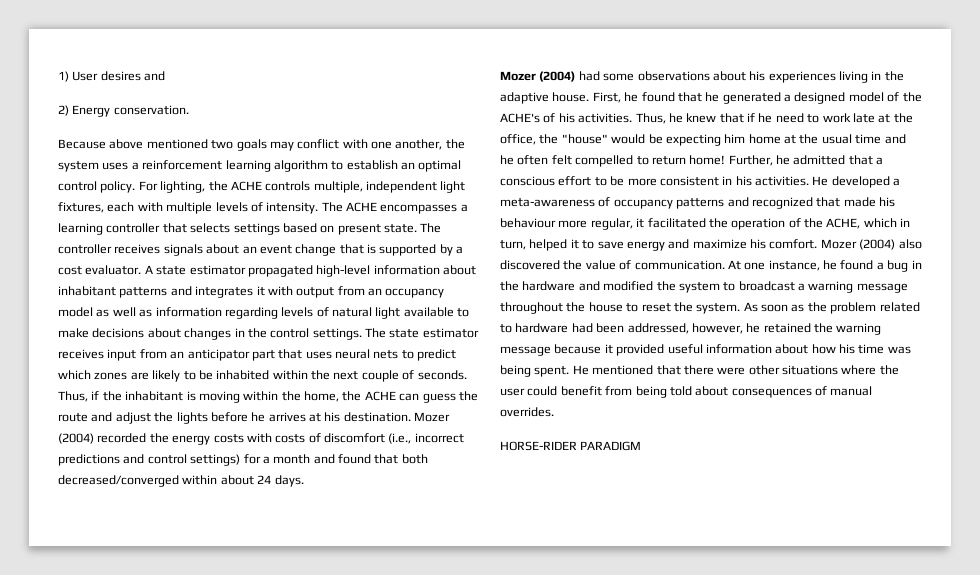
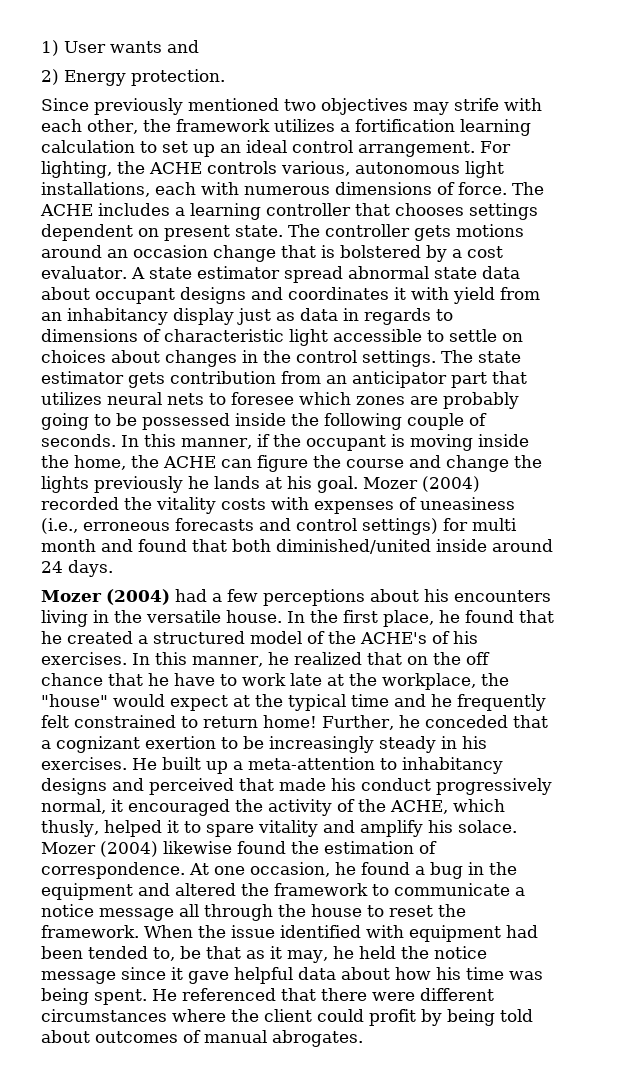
- 1) User desires and
+ 1) User wants and
- 2) Energy conservation.
- Because above mentioned two goals may conflict with one another, the system uses a reinforcement learning algorithm to establish an optimal control policy.
+ 2) Energy protection.
+ Since previously mentioned two objectives may strife with each other, the framework utilizes a fortification learning calculation to set up an ideal control arrangement.
- For lighting, the ACHE controls multiple, independent light fixtures, each with multiple levels of intensity.
+ For lighting, the ACHE controls various, autonomous light installations, each with numerous dimensions of force.
- The ACHE encompasses a learning controller that selects settings based on present state.
+ The ACHE includes a learning controller that chooses settings dependent on present state.
- The controller receives signals about an event change that is supported by a cost evaluator.
+ The controller gets motions around an occasion change that is bolstered by a cost evaluator.
- A state estimator propagated high-level information about inhabitant patterns and integrates it with output from an occupancy model as well as information regarding levels of natural light available to make decisions about changes in the control settings.
+ A state estimator spread abnormal state data about occupant designs and coordinates it with yield from an inhabitancy display just as data in regards to dimensions of characteristic light accessible to settle on choices about changes in the control settings.
- The state estimator receives input from an anticipator part that uses neural nets to predict which zones are likely to be inhabited within the next couple of seconds. Thus, if the inhabitant is moving within the home, the ACHE can guess the route and adjust the lights before he arrives at his destination.
+ The state estimator gets contribution from an anticipator part that utilizes neural nets to foresee which zones are probably going to be possessed inside the following couple of seconds. In this manner, if the occupant is moving inside the home, the ACHE can figure the course and change the lights previously he lands at his goal.
- Mozer (2004) recorded the energy costs with costs of discomfort (i.e., incorrect predictions and control settings) for a month and found that both decreased/converged within about 24 days.
+ Mozer (2004) recorded the vitality costs with expenses of uneasiness (i.e., erroneous forecasts and control settings) for multi month and found that both diminished/united inside around 24 days.
- Mozer (2004) had some observations about his experiences living in the adaptive house. First, he found that he generated a designed model of the ACHE's of his activities. Thus, he knew that if he need to work late at the office, the "house" would be expecting him home at the usual time and he often felt compelled to return home!
+ Mozer (2004) had a few perceptions about his encounters living in the versatile house. In the first place, he found that he created a structured model of the ACHE's of his exercises. In this manner, he realized that on the off chance that he have to work late at the workplace, the "house" would expect at the typical time and he frequently felt constrained to return home!
- Further, he admitted that a conscious effort to be more consistent in his activities. He developed a meta-awareness of occupancy patterns and recognized that made his behaviour more regular, it facilitated the operation of the ACHE, which in turn, helped it to save energy and maximize his comfort. Mozer (2004) also discovered the value of communication.
+ Further, he conceded that a cognizant exertion to be increasingly steady in his exercises. He built up a meta-attention to inhabitancy designs and perceived that made his conduct progressively normal, it encouraged the activity of the ACHE, which thusly, helped it to spare vitality and amplify his solace. Mozer (2004) likewise found the estimation of correspondence.
- At one instance, he found a bug in the hardware and modified the system to broadcast a warning message throughout the house to reset the system. As soon as the problem related to hardware had been addressed, however, he retained the warning message because it provided useful information about how his time was being spent.
+ At one occasion, he found a bug in the equipment and altered the framework to communicate a notice message all through the house to reset the framework. When the issue identified with equipment had been tended to, be that as it may, he held the notice message since it gave helpful data about how his time was being spent.
- He mentioned that there were other situations where the user could benefit from being told about consequences of manual overrides.
- HORSE-RIDER PARADIGM
+ He referenced that there were different circumstances where the client could profit by being told about outcomes of manual abrogates.

